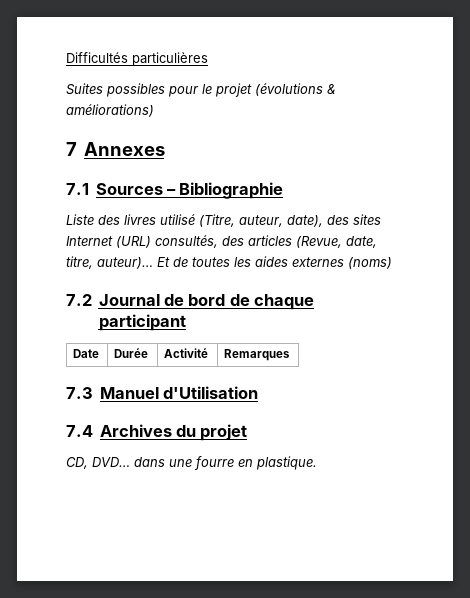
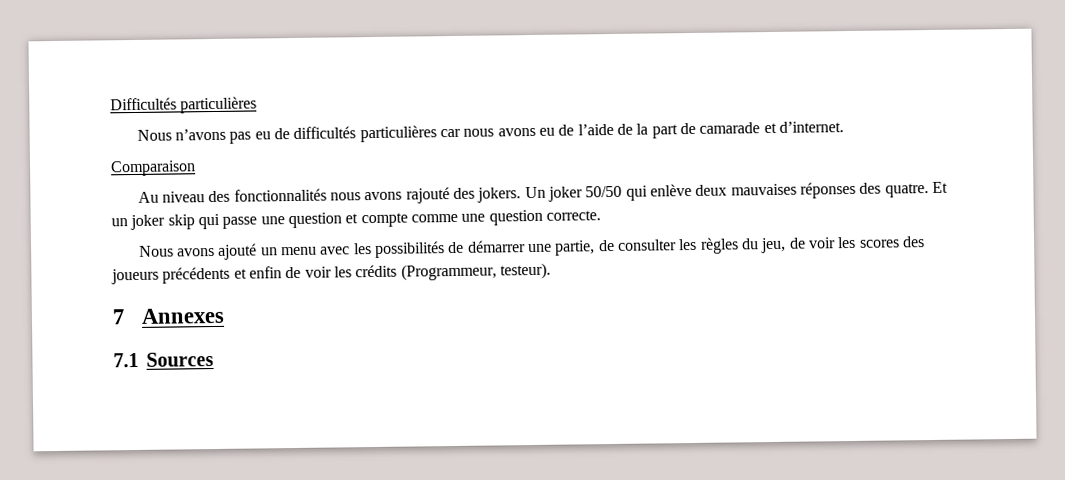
- Suites possibles pour le projet (évolutions & améliorations)
+ Nous n’avons pas eu de difficultés particulières car nous avons eu de l’aide de la part de camarade et d’internet.
+ Comparaison
+ Au niveau des fonctionnalités nous avons rajouté des jokers. Un joker 50/50 qui enlève deux mauvaises réponses des quatre. Et un joker skip qui passe une question et compte comme une question correcte.
+ Nous avons ajouté un menu avec les possibilités de démarrer une partie, de consulter les règles du jeu, de voir les scores des joueurs précédents et enfin de voir les crédits (Programmeur, testeur).
  7 Annexes
- 7.1 Sources – Bibliographie
- Liste des livres utilisé (Titre, auteur, date), des sites Internet (URL) consultés, des articles (Revue, date, titre, auteur)… Et de toutes les aides externes (noms)
- 7.2 Journal de bord de chaque participant
- Date | Durée | Activité | Remarques
- 7.3 Manuel d'Utilisation
- 7.4 Archives du projet
- CD, DVD… dans une fourre en plastique.
+ 7.1 Sources

